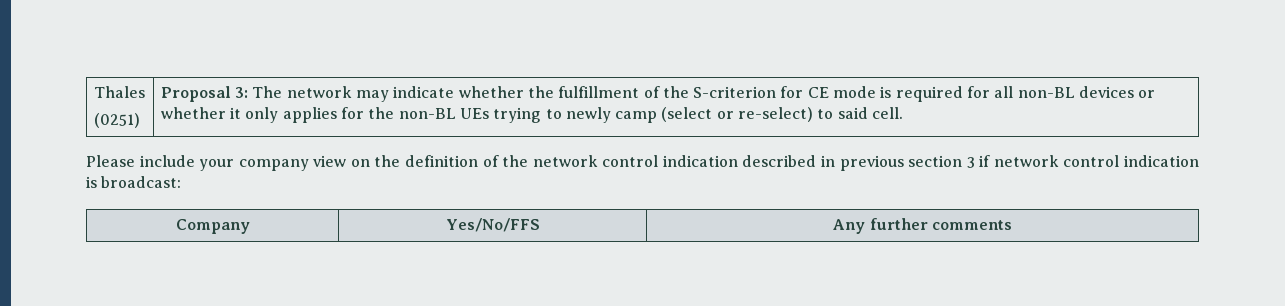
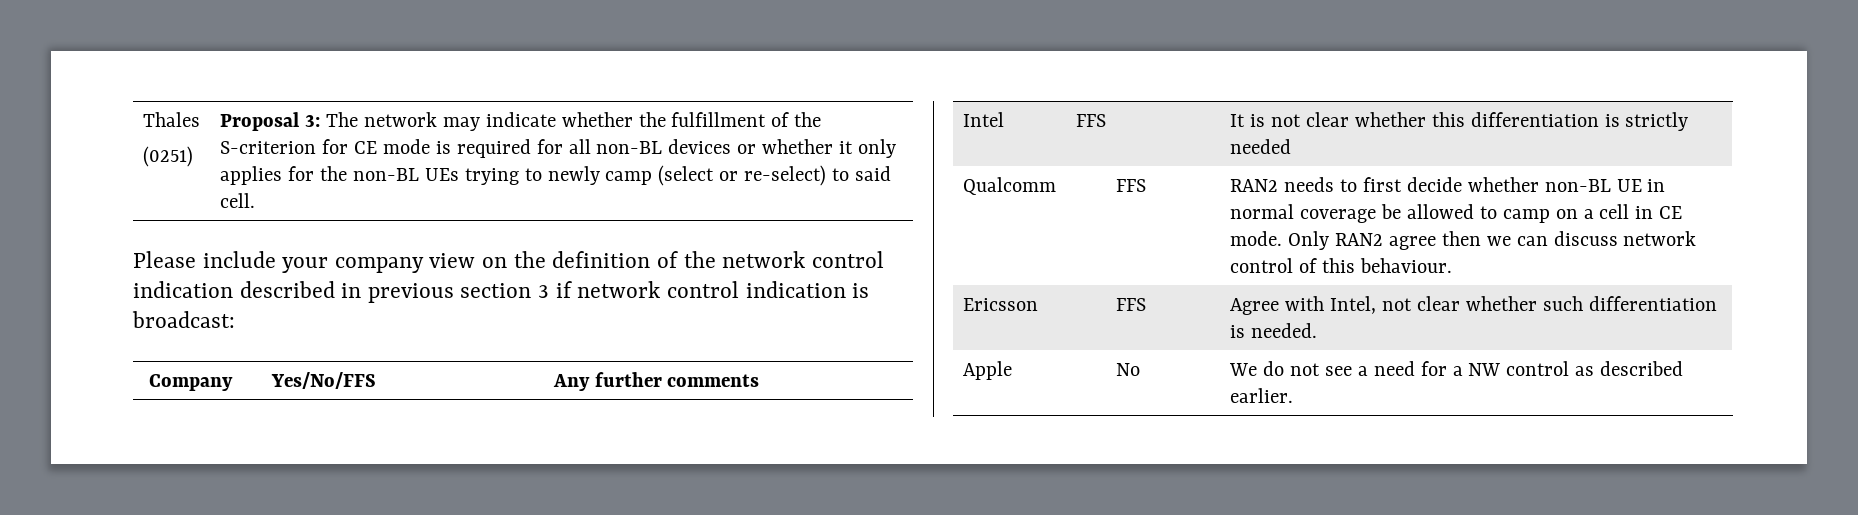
+ Intel | FFS | It is not clear whether this differentiation is strictly needed
+ Qualcomm | FFS | RAN2 needs to first decide whether non-BL UE in normal coverage be allowed to camp on a cell in CE mode. Only RAN2 agree then we can discuss network control of this behaviour.
+ Ericsson | FFS | Agree with Intel, not clear whether such differentiation is needed.
+ Apple | No | We do not see a need for a NW control as described earlier.

